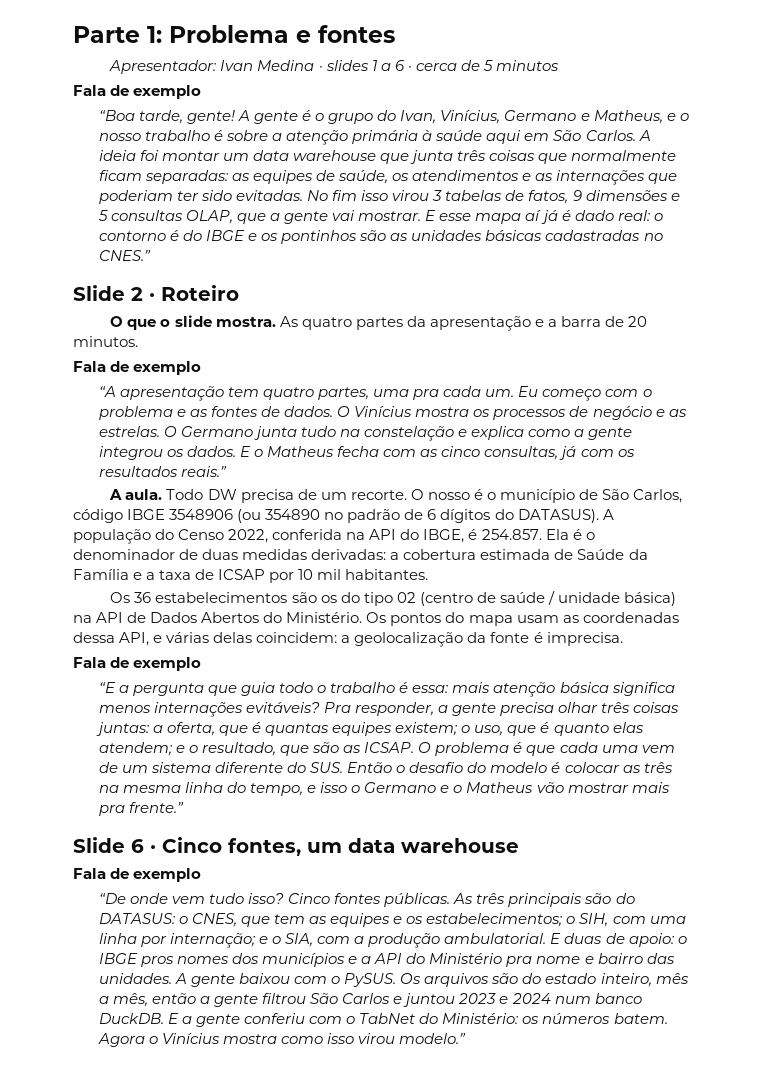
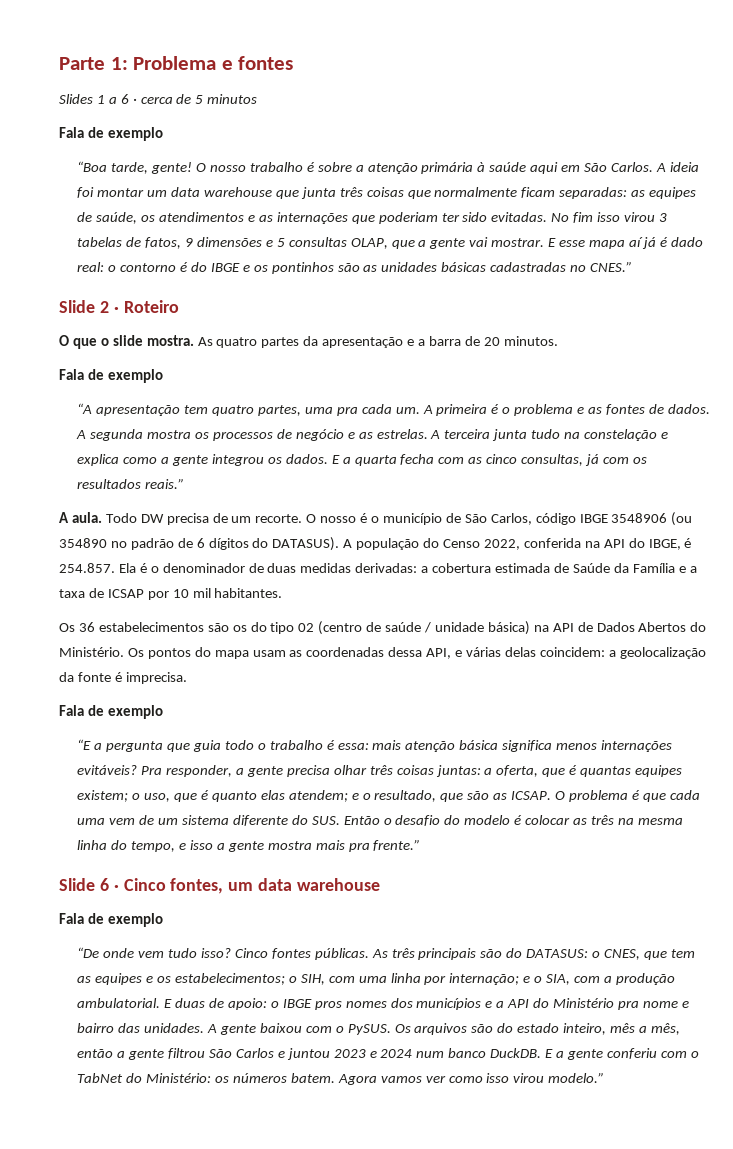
- Apresentador: Ivan Medina · slides 1 a 6 · cerca de 5 minutos
+ Slides 1 a 6 · cerca de 5 minutos
- A gente é o grupo do Ivan, Vinícius, Germano e Matheus, e o nosso trabalho é sobre a atenção primária à saúde aqui em São Carlos.
+ O nosso trabalho é sobre a atenção primária à saúde aqui em São Carlos.
- Eu começo com o problema e as fontes de dados.
+ A primeira é o problema e as fontes de dados.
- O Vinícius mostra os processos de negócio e as estrelas.
+ A segunda mostra os processos de negócio e as estrelas.
- O Germano junta tudo na constelação e explica como a gente integrou os dados.
+ A terceira junta tudo na constelação e explica como a gente integrou os dados.
- E o Matheus fecha com as cinco consultas, já com os resultados reais.”
+ E a quarta fecha com as cinco consultas, já com os resultados reais.”
- O problema é que cada uma vem de um sistema diferente do SUS. Então o desafio do modelo é colocar as três na mesma linha do tempo, e isso o Germano e o Matheus vão mostrar mais pra frente.”
+ O problema é que cada uma vem de um sistema diferente do SUS. Então o desafio do modelo é colocar as três na mesma linha do tempo, e isso a gente mostra mais pra frente.”
- Agora o Vinícius mostra como isso virou modelo.”
+ Agora vamos ver como isso virou modelo.”

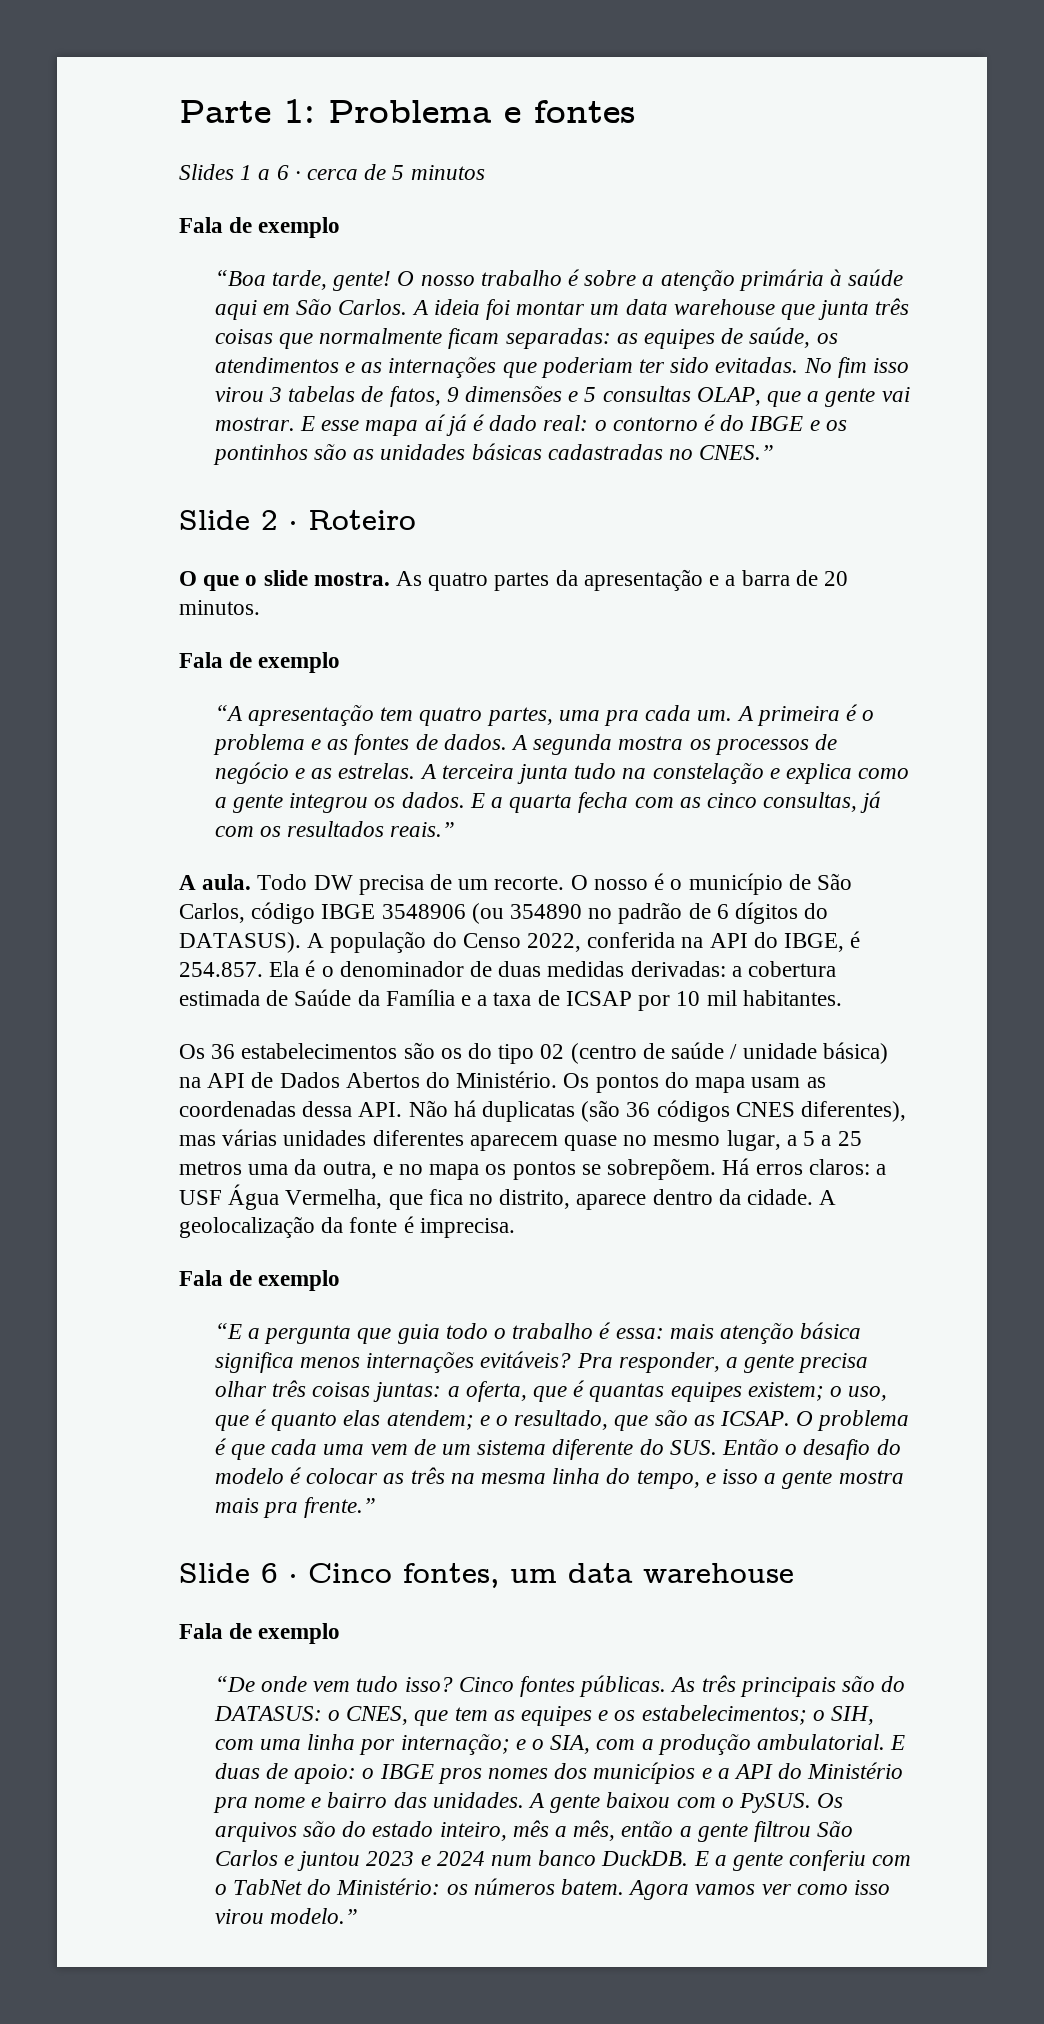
- Os pontos do mapa usam as coordenadas dessa API, e várias delas coincidem: a geolocalização da fonte é imprecisa.
+ Os pontos do mapa usam as coordenadas dessa API. Não há duplicatas (são 36 códigos CNES diferentes), mas várias unidades diferentes aparecem quase no mesmo lugar, a 5 a 25 metros uma da outra, e no mapa os pontos se sobrepõem. Há erros claros: a USF Água Vermelha, que fica no distrito, aparece dentro da cidade. A geolocalização da fonte é imprecisa.

